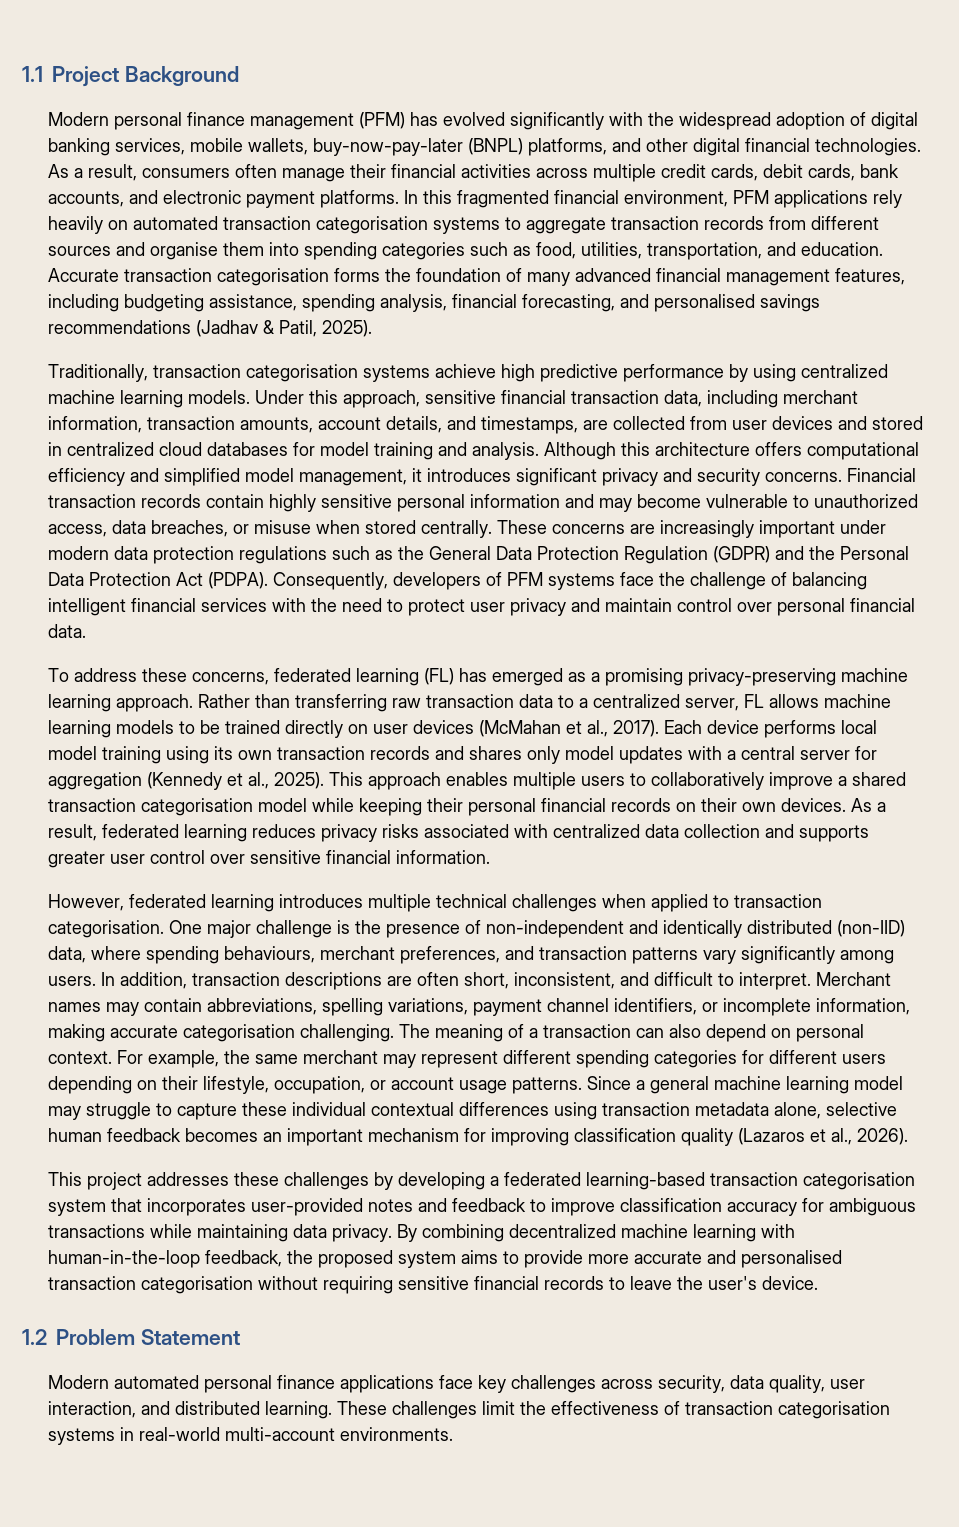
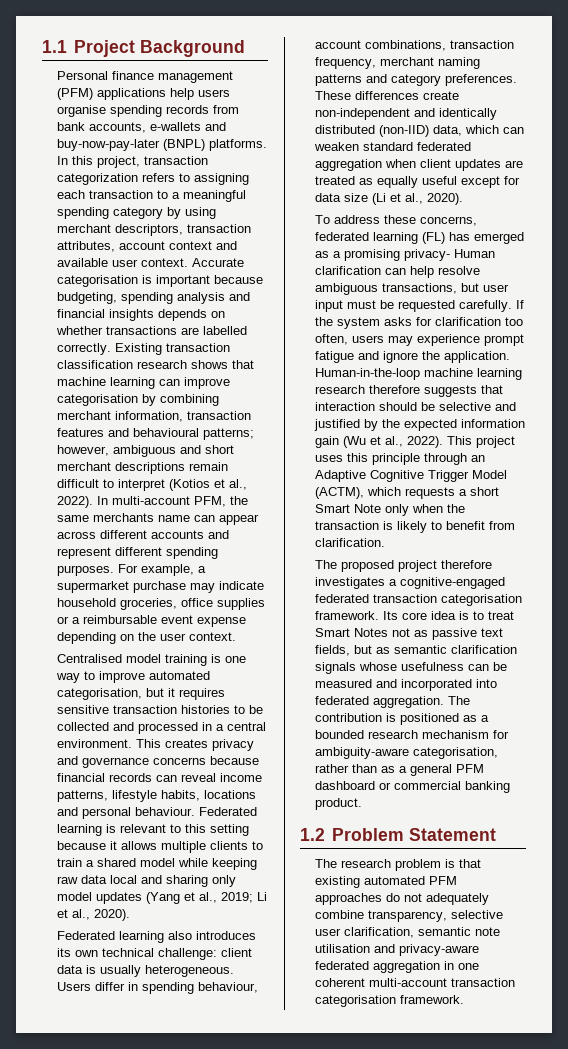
- Modern personal finance management (PFM) has evolved significantly with the widespread adoption of digital banking services, mobile wallets, buy-now-pay-later (BNPL) platforms, and other digital financial technologies. As a result, consumers often manage their financial activities across multiple credit cards, debit cards, bank accounts, and electronic payment platforms. In this fragmented financial environment, PFM applications rely heavily on automated transaction categorisation systems to aggregate transaction records from different sources and organise them into spending categories such as food, utilities, transportation, and education. Accurate transaction categorisation forms the foundation of many advanced financial management features, including budgeting assistance, spending analysis, financial forecasting, and personalised savings recommendations (Jadhav & Patil, 2025).
- Traditionally, transaction categorisation systems achieve high predictive performance by using centralized machine learning models. Under this approach, sensitive financial transaction data, including merchant information, transaction amounts, account details, and timestamps, are collected from user devices and stored in centralized cloud databases for model training and analysis. Although this architecture offers computational efficiency and simplified model management, it introduces significant privacy and security concerns. Financial transaction records contain highly sensitive personal information and may become vulnerable to unauthorized access, data breaches, or misuse when stored centrally. These concerns are increasingly important under modern data protection regulations such as the General Data Protection Regulation (GDPR) and the Personal Data Protection Act (PDPA). Consequently, developers of PFM systems face the challenge of balancing intelligent financial services with the need to protect user privacy and maintain control over personal financial data.
+ Personal finance management (PFM) applications help users organise spending records from bank accounts, e-wallets and buy-now-pay-later (BNPL) platforms. In this project, transaction categorization refers to assigning each transaction to a meaningful spending category by using merchant descriptors, transaction attributes, account context and available user context. Accurate categorisation is important because budgeting, spending analysis and financial insights depends on whether transactions are labelled correctly. Existing transaction classification research shows that machine learning can improve categorisation by combining merchant information, transaction features and behavioural patterns; however, ambiguous and short merchant descriptions remain difficult to interpret (Kotios et al., 2022). In multi-account PFM, the same merchants name can appear across different accounts and represent different spending purposes. For example, a supermarket purchase may indicate household groceries, office supplies or a reimbursable event expense depending on the user context.
+ Centralised model training is one way to improve automated categorisation, but it requires sensitive transaction histories to be collected and processed in a central environment. This creates privacy and governance concerns because financial records can reveal income patterns, lifestyle habits, locations and personal behaviour. Federated learning is relevant to this setting because it allows multiple clients to train a shared model while keeping raw data local and sharing only model updates (Yang et al., 2019; Li et al., 2020).
+ Federated learning also introduces its own technical challenge: client data is usually heterogeneous. Users differ in spending behaviour, account combinations, transaction frequency, merchant naming patterns and category preferences. These differences create non-independent and identically distributed (non-IID) data, which can weaken standard federated aggregation when client updates are treated as equally useful except for data size (Li et al., 2020).
- To address these concerns, federated learning (FL) has emerged as a promising privacy-preserving machine learning approach. Rather than transferring raw transaction data to a centralized server, FL allows machine learning models to be trained directly on user devices (McMahan et al., 2017). Each device performs local model training using its own transaction records and shares only model updates with a central server for aggregation (Kennedy et al., 2025). This approach enables multiple users to collaboratively improve a shared transaction categorisation model while keeping their personal financial records on their own devices. As a result, federated learning reduces privacy risks associated with centralized data collection and supports greater user control over sensitive financial information.
- However, federated learning introduces multiple technical challenges when applied to transaction categorisation. One major challenge is the presence of non-independent and identically distributed (non-IID) data, where spending behaviours, merchant preferences, and transaction patterns vary significantly among users. In addition, transaction descriptions are often short, inconsistent, and difficult to interpret. Merchant names may contain abbreviations, spelling variations, payment channel identifiers, or incomplete information, making accurate categorisation challenging. The meaning of a transaction can also depend on personal context. For example, the same merchant may represent different spending categories for different users depending on their lifestyle, occupation, or account usage patterns. Since a general machine learning model may struggle to capture these individual contextual differences using transaction metadata alone, selective human feedback becomes an important mechanism for improving classification quality (Lazaros et al., 2026).
- This project addresses these challenges by developing a federated learning-based transaction categorisation system that incorporates user-provided notes and feedback to improve classification accuracy for ambiguous transactions while maintaining data privacy. By combining decentralized machine learning with human-in-the-loop feedback, the proposed system aims to provide more accurate and personalised transaction categorisation without requiring sensitive financial records to leave the user's device.
+ To address these concerns, federated learning (FL) has emerged as a promising privacy- Human clarification can help resolve ambiguous transactions, but user input must be requested carefully. If the system asks for clarification too often, users may experience prompt fatigue and ignore the application. Human-in-the-loop machine learning research therefore suggests that interaction should be selective and justified by the expected information gain (Wu et al., 2022). This project uses this principle through an Adaptive Cognitive Trigger Model (ACTM), which requests a short Smart Note only when the transaction is likely to benefit from clarification.
+ The proposed project therefore investigates a cognitive-engaged federated transaction categorisation framework. Its core idea is to treat Smart Notes not as passive text fields, but as semantic clarification signals whose usefulness can be measured and incorporated into federated aggregation. The contribution is positioned as a bounded research mechanism for ambiguity-aware categorisation, rather than as a general PFM dashboard or commercial banking product.
  1.2 Problem Statement
- Modern automated personal finance applications face key challenges across security, data quality, user interaction, and distributed learning. These challenges limit the effectiveness of transaction categorisation systems in real-world multi-account environments.
+ The research problem is that existing automated PFM approaches do not adequately combine transparency, selective user clarification, semantic note utilisation and privacy-aware federated aggregation in one coherent multi-account transaction categorisation framework.

